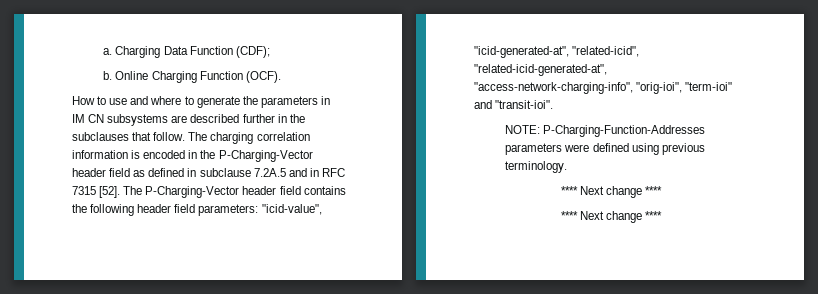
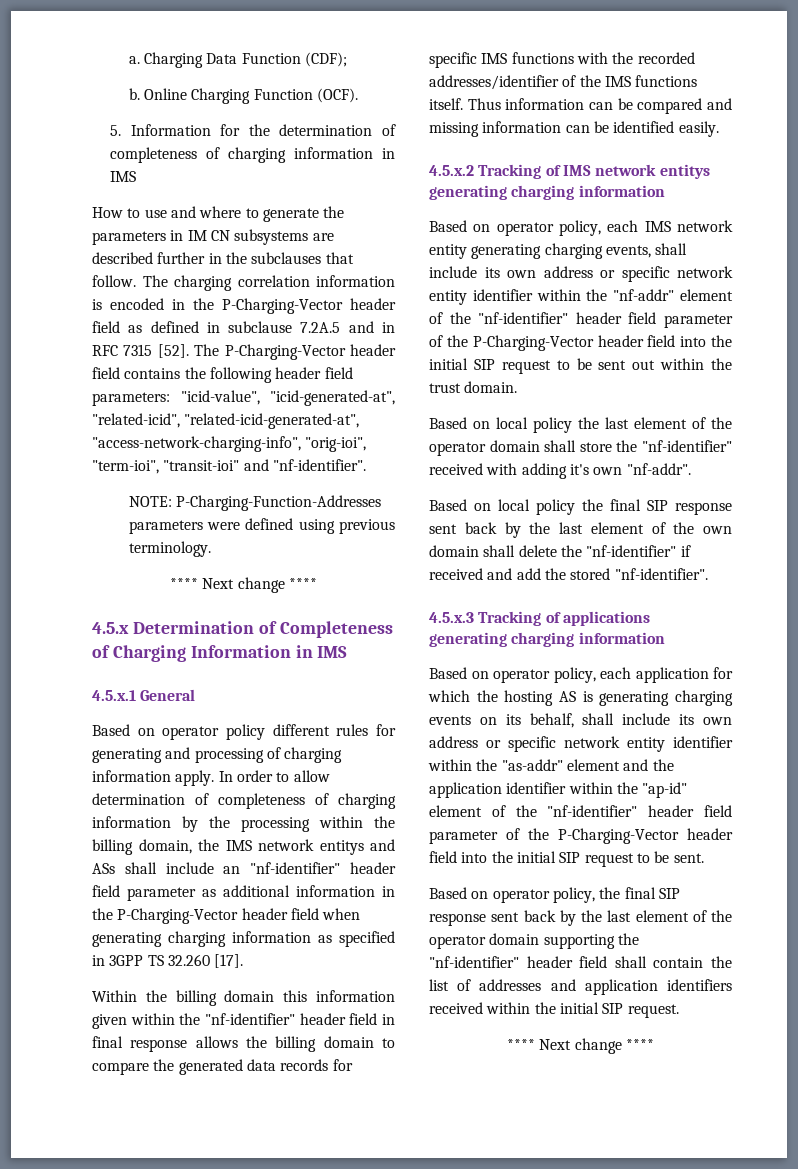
+ 5. Information for the determination of completeness of charging information in IMS
- The P-Charging-Vector header field contains the following header field parameters: "icid-value", "icid-generated-at", "related-icid", "related-icid-generated-at", "access-network-charging-info", "orig-ioi", "term-ioi" and "transit-ioi".
+ The P-Charging-Vector header field contains the following header field parameters: "icid-value", "icid-generated-at", "related-icid", "related-icid-generated-at", "access-network-charging-info", "orig-ioi", "term-ioi", "transit-ioi" and "nf-identifier".
+ 4.5.x Determination of Completeness of Charging Information in IMS
+ 4.5.x.1 General
+ Based on operator policy different rules for generating and processing of charging information apply. In order to allow determination of completeness of charging information by the processing within the billing domain, the IMS network entitys and ASs shall include an "nf-identifier" header field parameter as additional information in the P-Charging-Vector header field when generating charging information as specified in 3GPP TS 32.260 [17].
+ Within the billing domain this information given within the "nf-identifier" header field in final response allows the billing domain to compare the generated data records for specific IMS functions with the recorded addresses/identifier of the IMS functions itself. Thus information can be compared and missing information can be identified easily.
+ 4.5.x.2 Tracking of IMS network entitys generating charging information
+ Based on operator policy, each IMS network entity generating charging events, shall include its own address or specific network entity identifier within the "nf-addr" element of the "nf-identifier" header field parameter of the P-Charging-Vector header field into the initial SIP request to be sent out within the trust domain.
+ Based on local policy the last element of the operator domain shall store the "nf-identifier" received with adding it's own "nf-addr".
+ Based on local policy the final SIP response sent back by the last element of the own domain shall delete the "nf-identifier" if received and add the stored "nf-identifier".
+ 4.5.x.3 Tracking of applications generating charging information
+ Based on operator policy, each application for which the hosting AS is generating charging events on its behalf, shall include its own address or specific network entity identifier within the "as-addr" element and the application identifier within the "ap-id" element of the "nf-identifier" header field parameter of the P-Charging-Vector header field into the initial SIP request to be sent.
+ Based on operator policy, the final SIP response sent back by the last element of the operator domain supporting the "nf-identifier" header field shall contain the list of addresses and application identifiers received within the initial SIP request.

